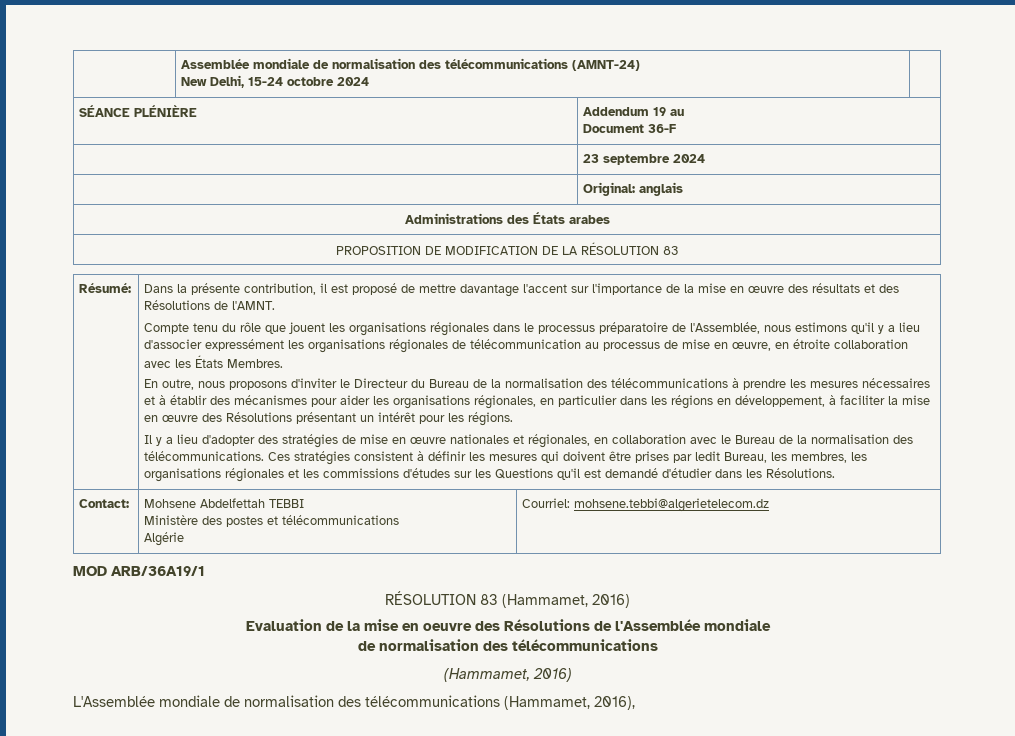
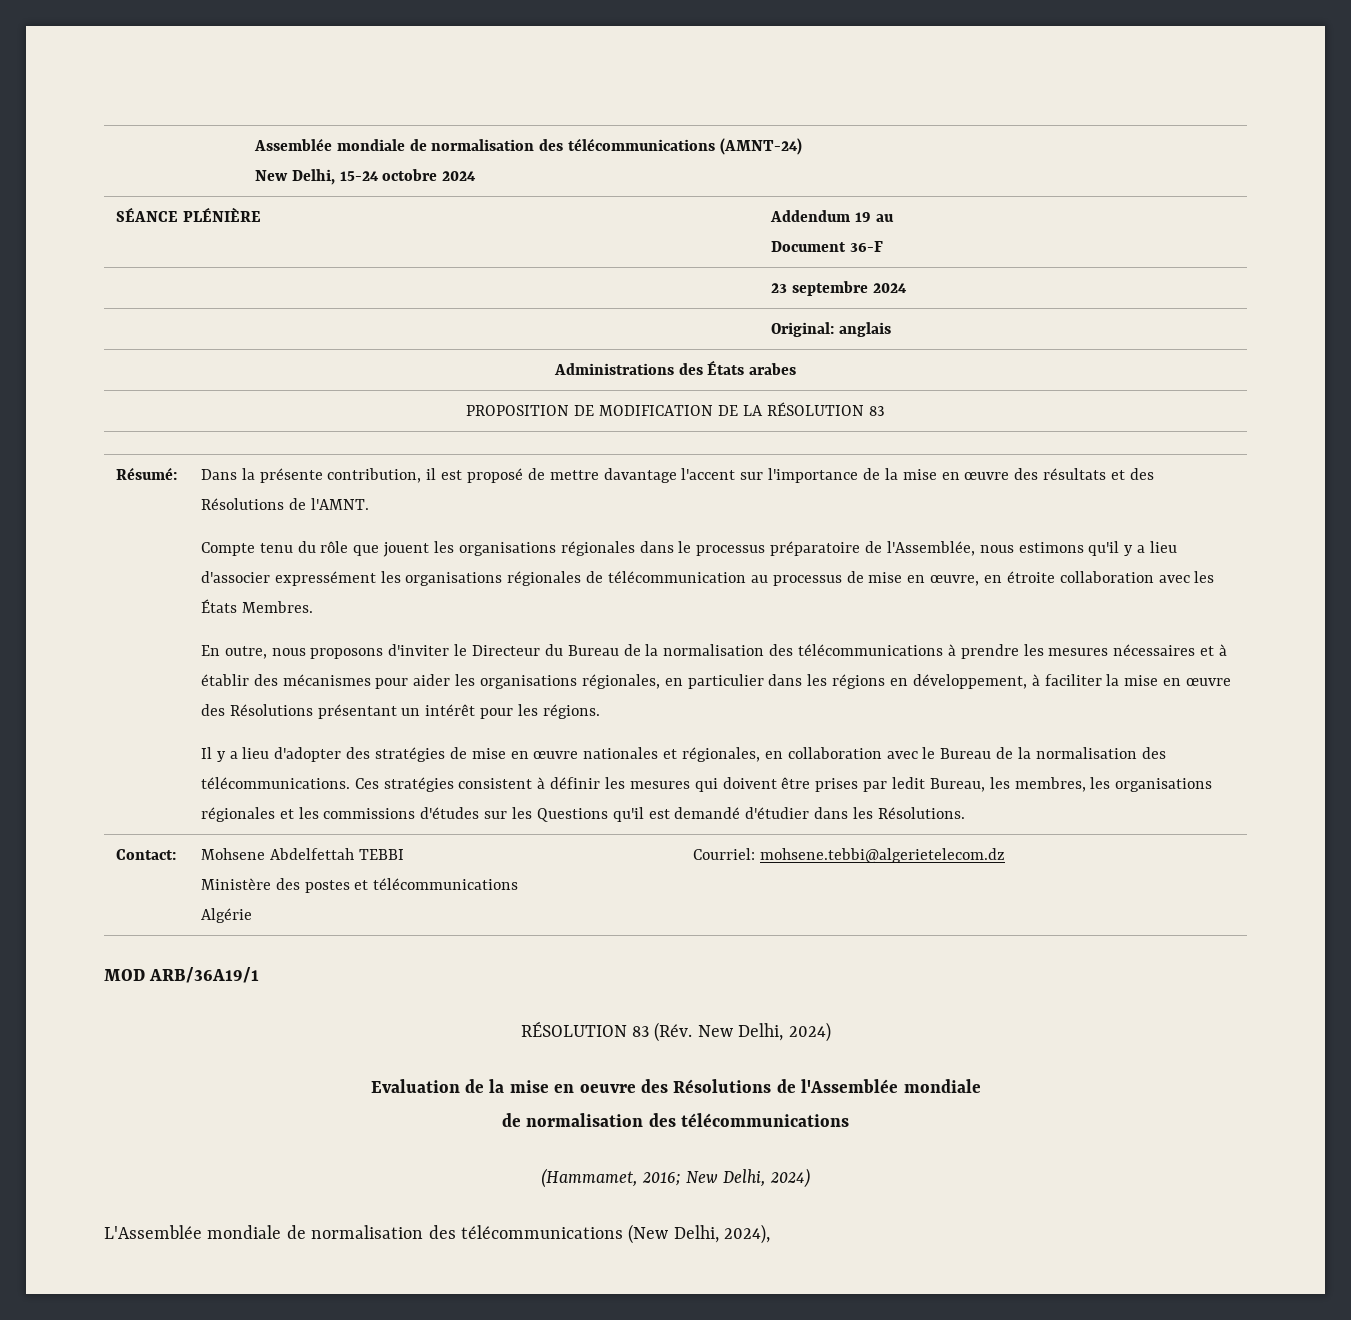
- RÉSOLUTION 83 (Hammamet, 2016)
+ RÉSOLUTION 83 (Rév. New Delhi, 2024)
  Evaluation de la mise en oeuvre des Résolutions de l'Assemblée mondiale
  de normalisation des télécommunications
- (Hammamet, 2016)
+ (Hammamet, 2016; New Delhi, 2024)
- L'Assemblée mondiale de normalisation des télécommunications (Hammamet, 2016),
+ L'Assemblée mondiale de normalisation des télécommunications (New Delhi, 2024),

